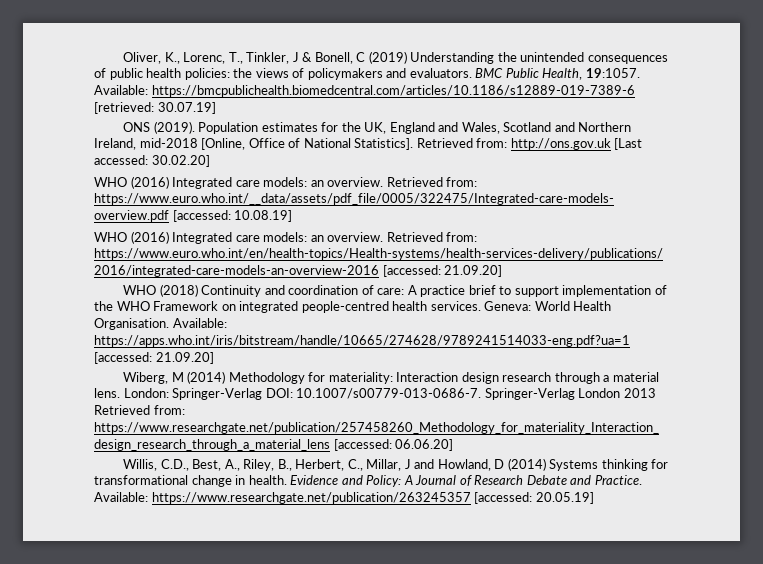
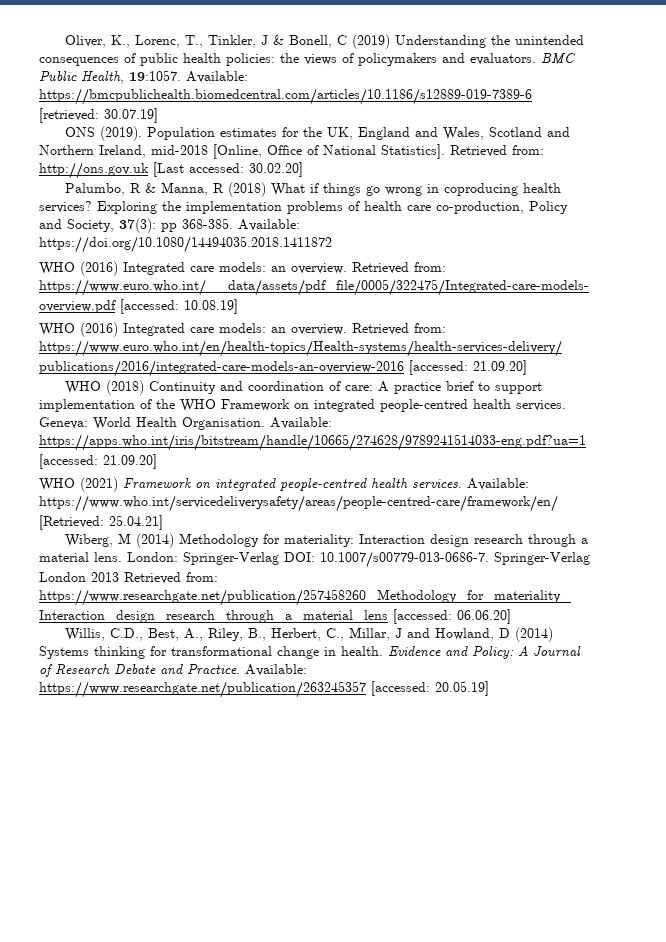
+ Palumbo, R & Manna, R (2018) What if things go wrong in coproducing health services? Exploring the implementation problems of health care co-production, Policy and Society, 37(3): pp 368-385. Available: https://doi.org/10.1080/14494035.2018.1411872
+ WHO (2021) Framework on integrated people-centred health services. Available: https://www.who.int/servicedeliverysafety/areas/people-centred-care/framework/en/ [Retrieved: 25.04.21]

